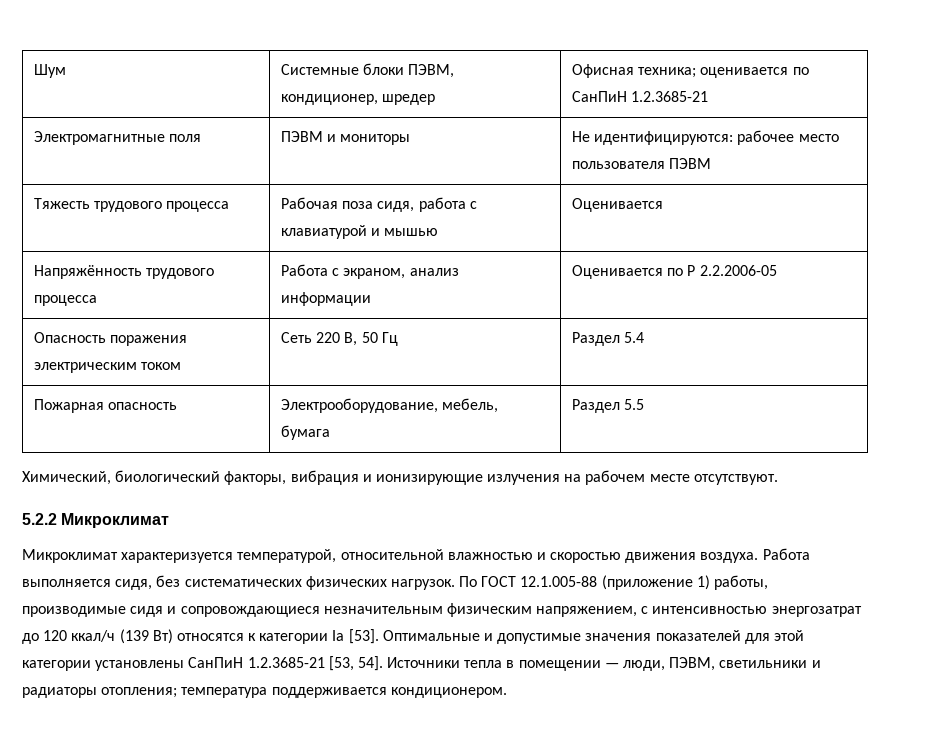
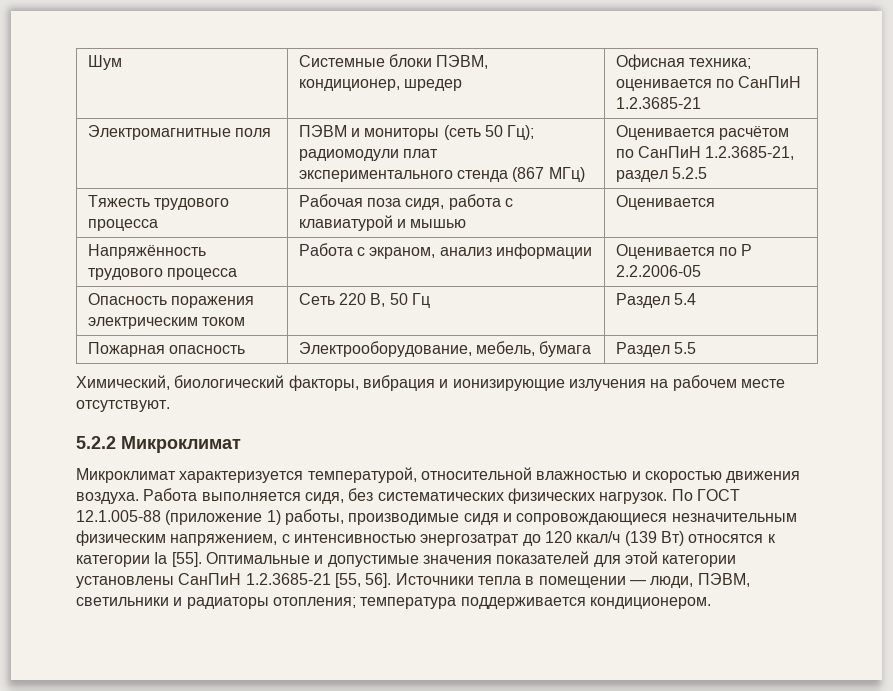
- Электромагнитные поля | ПЭВМ и мониторы | Не идентифицируются: рабочее место пользователя ПЭВМ
+ Электромагнитные поля | ПЭВМ и мониторы (сеть 50 Гц); радиомодули плат экспериментального стенда (867 МГц) | Оценивается расчётом по СанПиН 1.2.3685-21, раздел 5.2.5
- По ГОСТ 12.1.005-88 (приложение 1) работы, производимые сидя и сопровождающиеся незначительным физическим напряжением, с интенсивностью энергозатрат до 120 ккал/ч (139 Вт) относятся к категории Iа [53].
+ По ГОСТ 12.1.005-88 (приложение 1) работы, производимые сидя и сопровождающиеся незначительным физическим напряжением, с интенсивностью энергозатрат до 120 ккал/ч (139 Вт) относятся к категории Iа [55].
- Оптимальные и допустимые значения показателей для этой категории установлены СанПиН 1.2.3685-21 [53, 54].
+ Оптимальные и допустимые значения показателей для этой категории установлены СанПиН 1.2.3685-21 [55, 56].

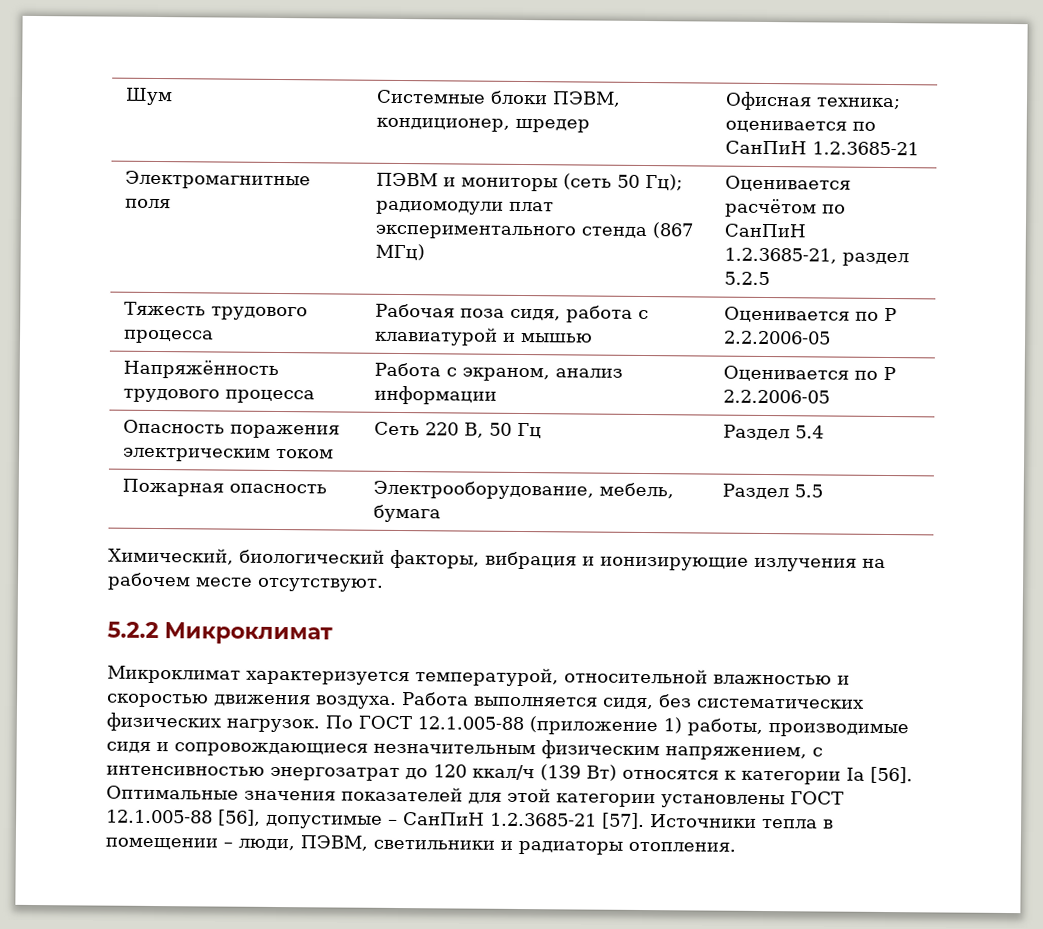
- Тяжесть трудового процесса | Рабочая поза сидя, работа с клавиатурой и мышью | Оценивается
+ Тяжесть трудового процесса | Рабочая поза сидя, работа с клавиатурой и мышью | Оценивается по Р 2.2.2006-05
- По ГОСТ 12.1.005-88 (приложение 1) работы, производимые сидя и сопровождающиеся незначительным физическим напряжением, с интенсивностью энергозатрат до 120 ккал/ч (139 Вт) относятся к категории Iа [55]. Оптимальные и допустимые значения показателей для этой категории установлены СанПиН 1.2.3685-21 [55, 56].
+ По ГОСТ 12.1.005-88 (приложение 1) работы, производимые сидя и сопровождающиеся незначительным физическим напряжением, с интенсивностью энергозатрат до 120 ккал/ч (139 Вт) относятся к категории Iа [56]. Оптимальные значения показателей для этой категории установлены ГОСТ 12.1.005-88 [56], допустимые – СанПиН 1.2.3685-21 [57].
- Источники тепла в помещении — люди, ПЭВМ, светильники и радиаторы отопления; температура поддерживается кондиционером.
+ Источники тепла в помещении – люди, ПЭВМ, светильники и радиаторы отопления.

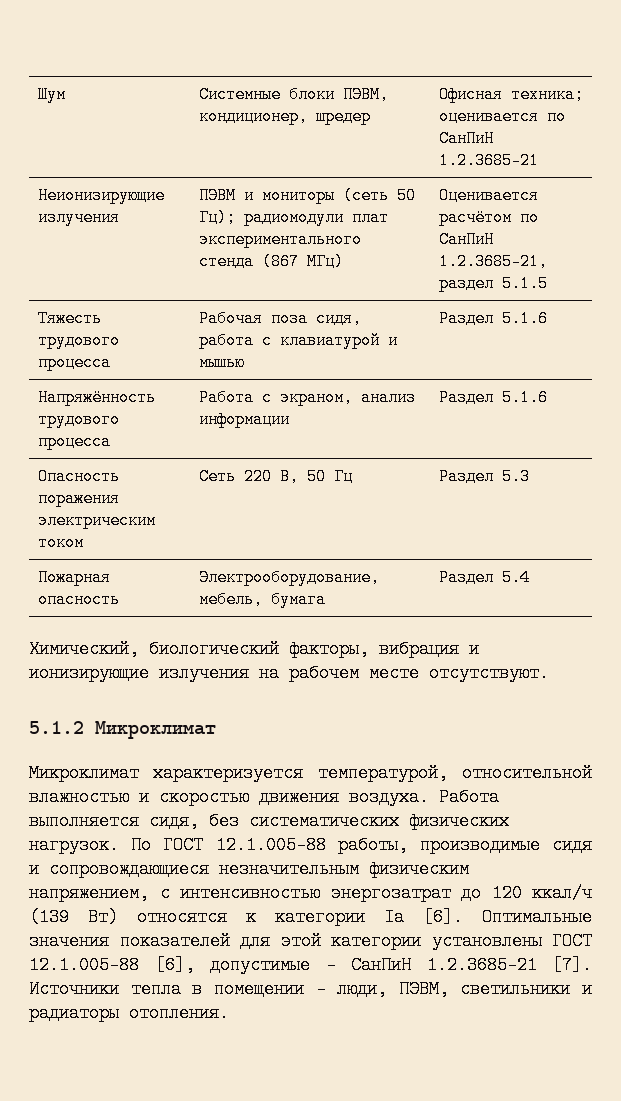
- Электромагнитные поля | ПЭВМ и мониторы (сеть 50 Гц); радиомодули плат экспериментального стенда (867 МГц) | Оценивается расчётом по СанПиН 1.2.3685-21, раздел 5.2.5
+ Неионизирующие излучения | ПЭВМ и мониторы (сеть 50 Гц); радиомодули плат экспериментального стенда (867 МГц) | Оценивается расчётом по СанПиН 1.2.3685-21, раздел 5.1.5
- Тяжесть трудового процесса | Рабочая поза сидя, работа с клавиатурой и мышью | Оценивается по Р 2.2.2006-05
+ Тяжесть трудового процесса | Рабочая поза сидя, работа с клавиатурой и мышью | Раздел 5.1.6
- Напряжённость трудового процесса | Работа с экраном, анализ информации | Оценивается по Р 2.2.2006-05
+ Напряжённость трудового процесса | Работа с экраном, анализ информации | Раздел 5.1.6
- Опасность поражения электрическим током | Сеть 220 В, 50 Гц | Раздел 5.4
+ Опасность поражения электрическим током | Сеть 220 В, 50 Гц | Раздел 5.3
- Пожарная опасность | Электрооборудование, мебель, бумага | Раздел 5.5
+ Пожарная опасность | Электрооборудование, мебель, бумага | Раздел 5.4
- 5.2.2 Микроклимат
+ 5.1.2 Микроклимат
- По ГОСТ 12.1.005-88 (приложение 1) работы, производимые сидя и сопровождающиеся незначительным физическим напряжением, с интенсивностью энергозатрат до 120 ккал/ч (139 Вт) относятся к категории Iа [56].
+ По ГОСТ 12.1.005-88 работы, производимые сидя и сопровождающиеся незначительным физическим напряжением, с интенсивностью энергозатрат до 120 ккал/ч (139 Вт) относятся к категории Iа [6].
- Оптимальные значения показателей для этой категории установлены ГОСТ 12.1.005-88 [56], допустимые – СанПиН 1.2.3685-21 [57].
+ Оптимальные значения показателей для этой категории установлены ГОСТ 12.1.005-88 [6], допустимые – СанПиН 1.2.3685-21 [7].

